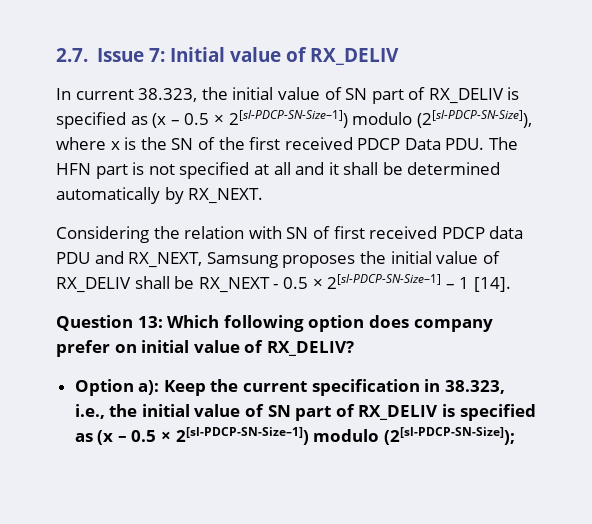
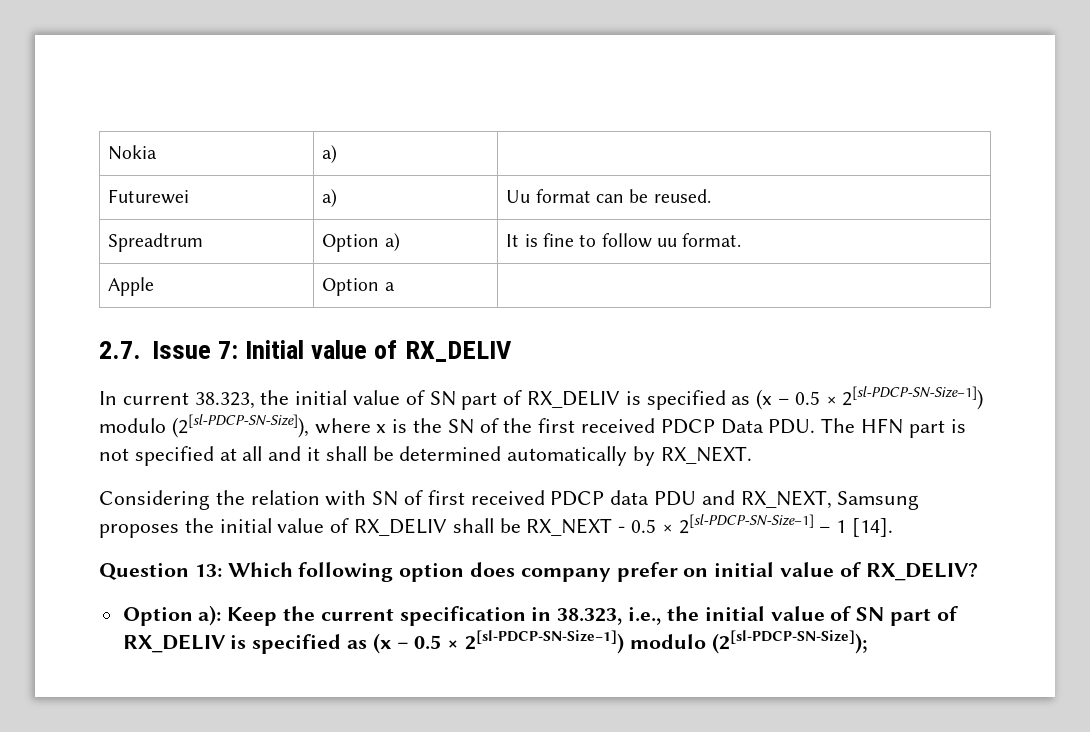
+ Nokia | a) |
+ Futurewei | a) | Uu format can be reused.
+ Spreadtrum | Option a) | It is fine to follow uu format.
+ Apple | Option a |

